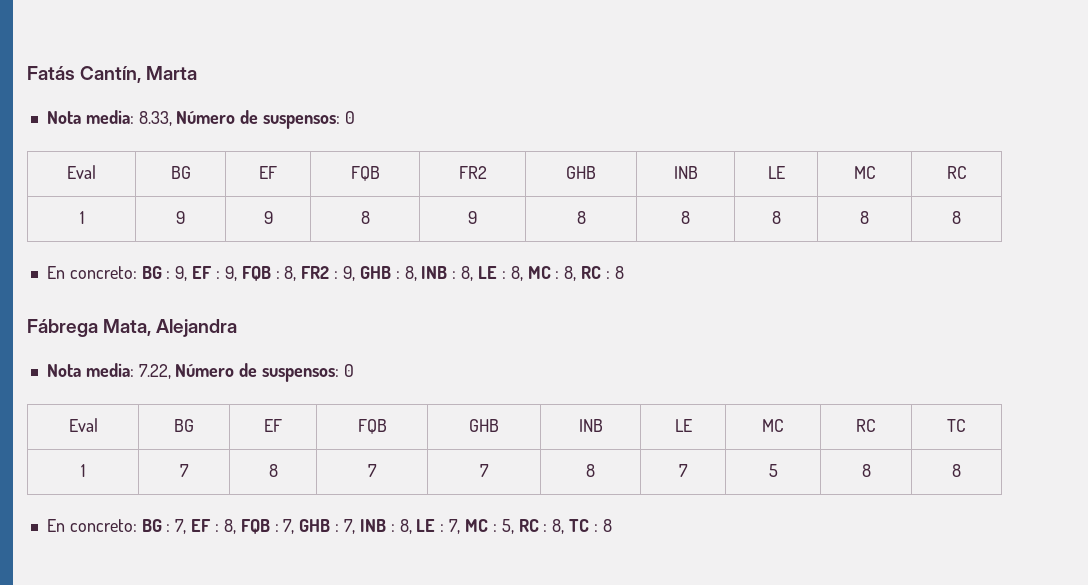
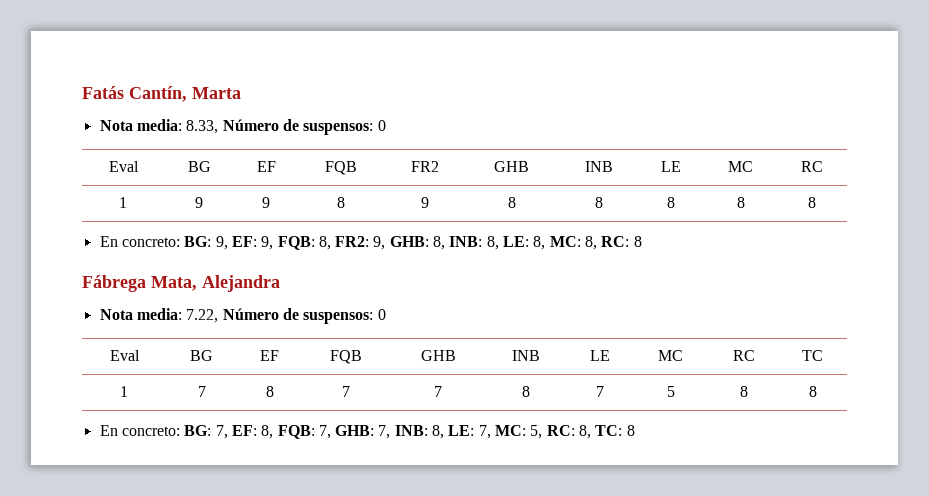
- En concreto: BG : 9, EF : 9, FQB : 8, FR2 : 9, GHB : 8, INB : 8, LE : 8, MC : 8, RC : 8
+ En concreto: BG: 9, EF: 9, FQB: 8, FR2: 9, GHB: 8, INB: 8, LE: 8, MC: 8, RC: 8
- En concreto: BG : 7, EF : 8, FQB : 7, GHB : 7, INB : 8, LE : 7, MC : 5, RC : 8, TC : 8
+ En concreto: BG: 7, EF: 8, FQB: 7, GHB: 7, INB: 8, LE: 7, MC: 5, RC: 8, TC: 8

